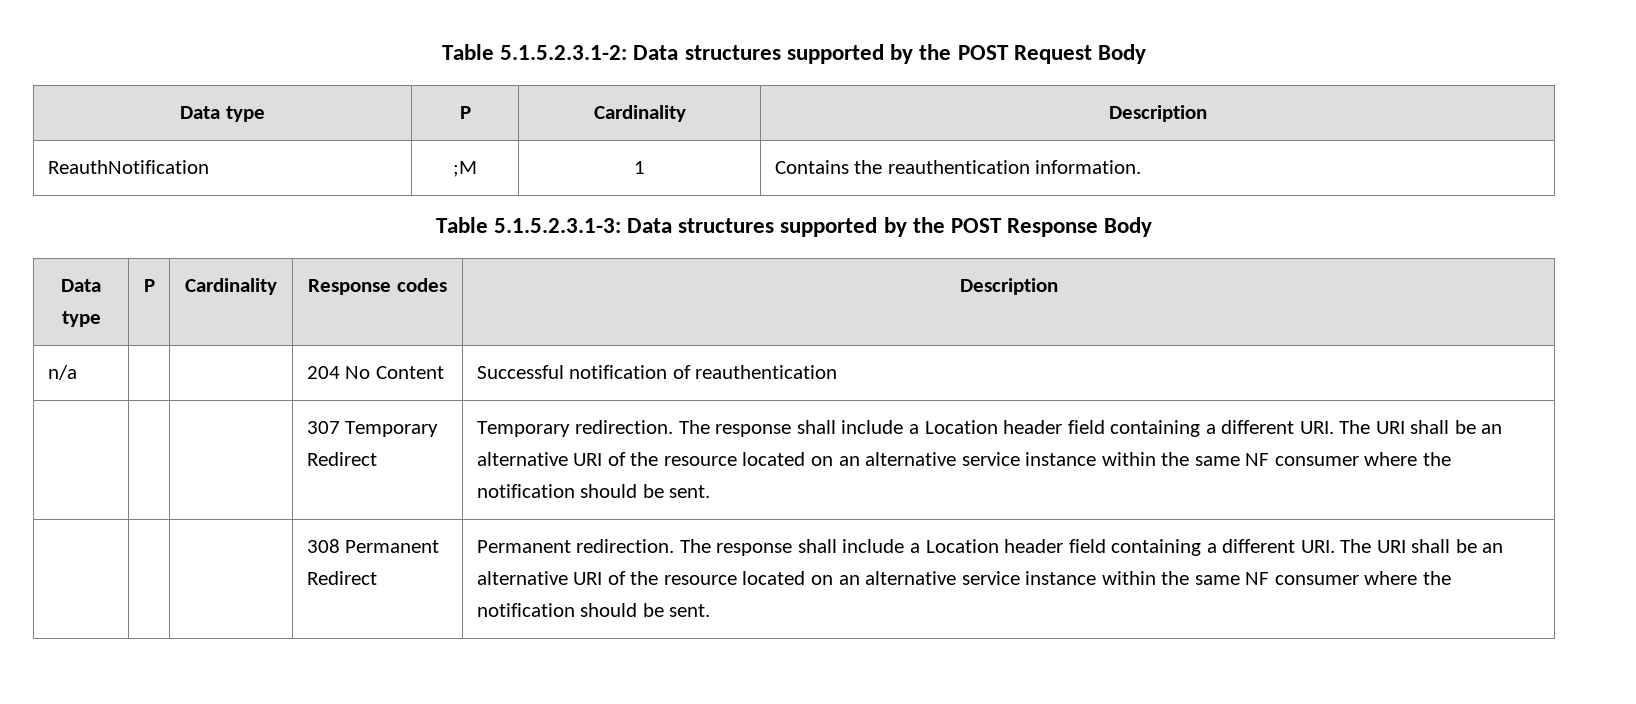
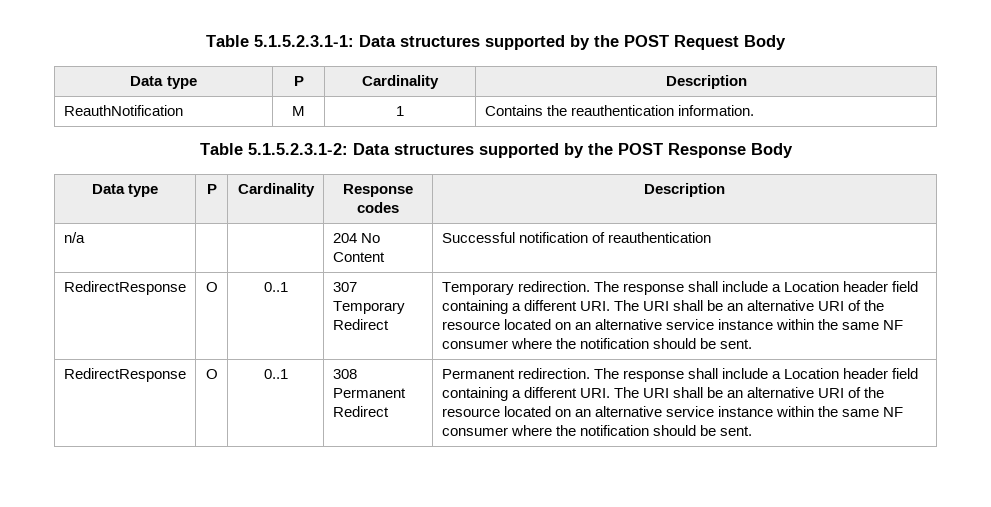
- Table 5.1.5.2.3.1-2: Data structures supported by the POST Request Body
+ Table 5.1.5.2.3.1-1: Data structures supported by the POST Request Body
- ReauthNotification | ;M | 1 | Contains the reauthentication information.
+ ReauthNotification | M | 1 | Contains the reauthentication information.
- Table 5.1.5.2.3.1-3: Data structures supported by the POST Response Body
+ Table 5.1.5.2.3.1-2: Data structures supported by the POST Response Body
  n/a | | | 204 No Content | Successful notification of reauthentication
+ RedirectResponse | O | 0..1
  Temporary redirection. The response shall include a Location header field containing a different URI. The URI shall be an alternative URI of the resource located on an alternative service instance within the same NF consumer where the notification should be sent.
+ RedirectResponse | O | 0..1

